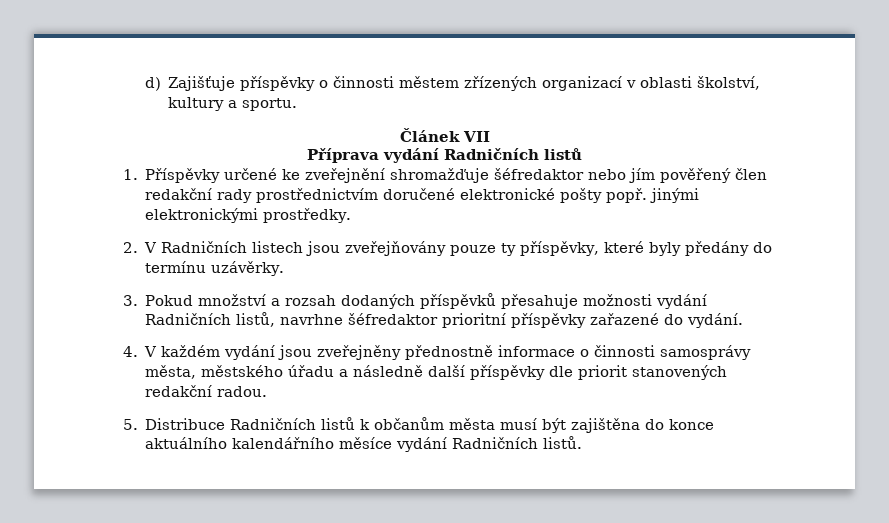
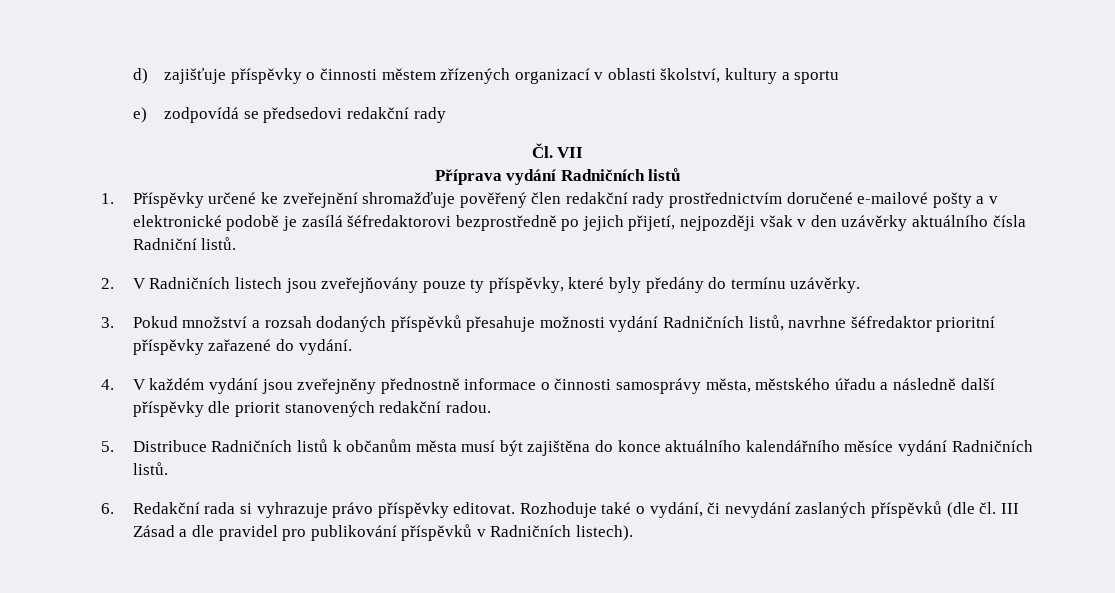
- d) Zajišťuje příspěvky o činnosti městem zřízených organizací v oblasti školství, kultury a sportu.
- Článek VII
+ d) zajišťuje příspěvky o činnosti městem zřízených organizací v oblasti školství, kultury a sportu
+ e) zodpovídá se předsedovi redakční rady
+ Čl. VII
- 1. Příspěvky určené ke zveřejnění shromažďuje šéfredaktor nebo jím pověřený člen redakční rady prostřednictvím doručené elektronické pošty popř. jinými elektronickými prostředky.
+ 1. Příspěvky určené ke zveřejnění shromažďuje pověřený člen redakční rady prostřednictvím doručené e-mailové pošty a v elektronické podobě je zasílá šéfredaktorovi bezprostředně po jejich přijetí, nejpozději však v den uzávěrky aktuálního čísla Radniční listů.
+ 6. Redakční rada si vyhrazuje právo příspěvky editovat. Rozhoduje také o vydání, či nevydání zaslaných příspěvků (dle čl. III Zásad a dle pravidel pro publikování příspěvků v Radničních listech).

